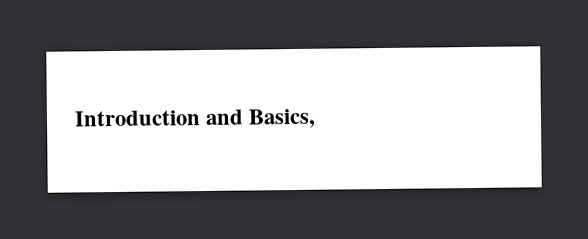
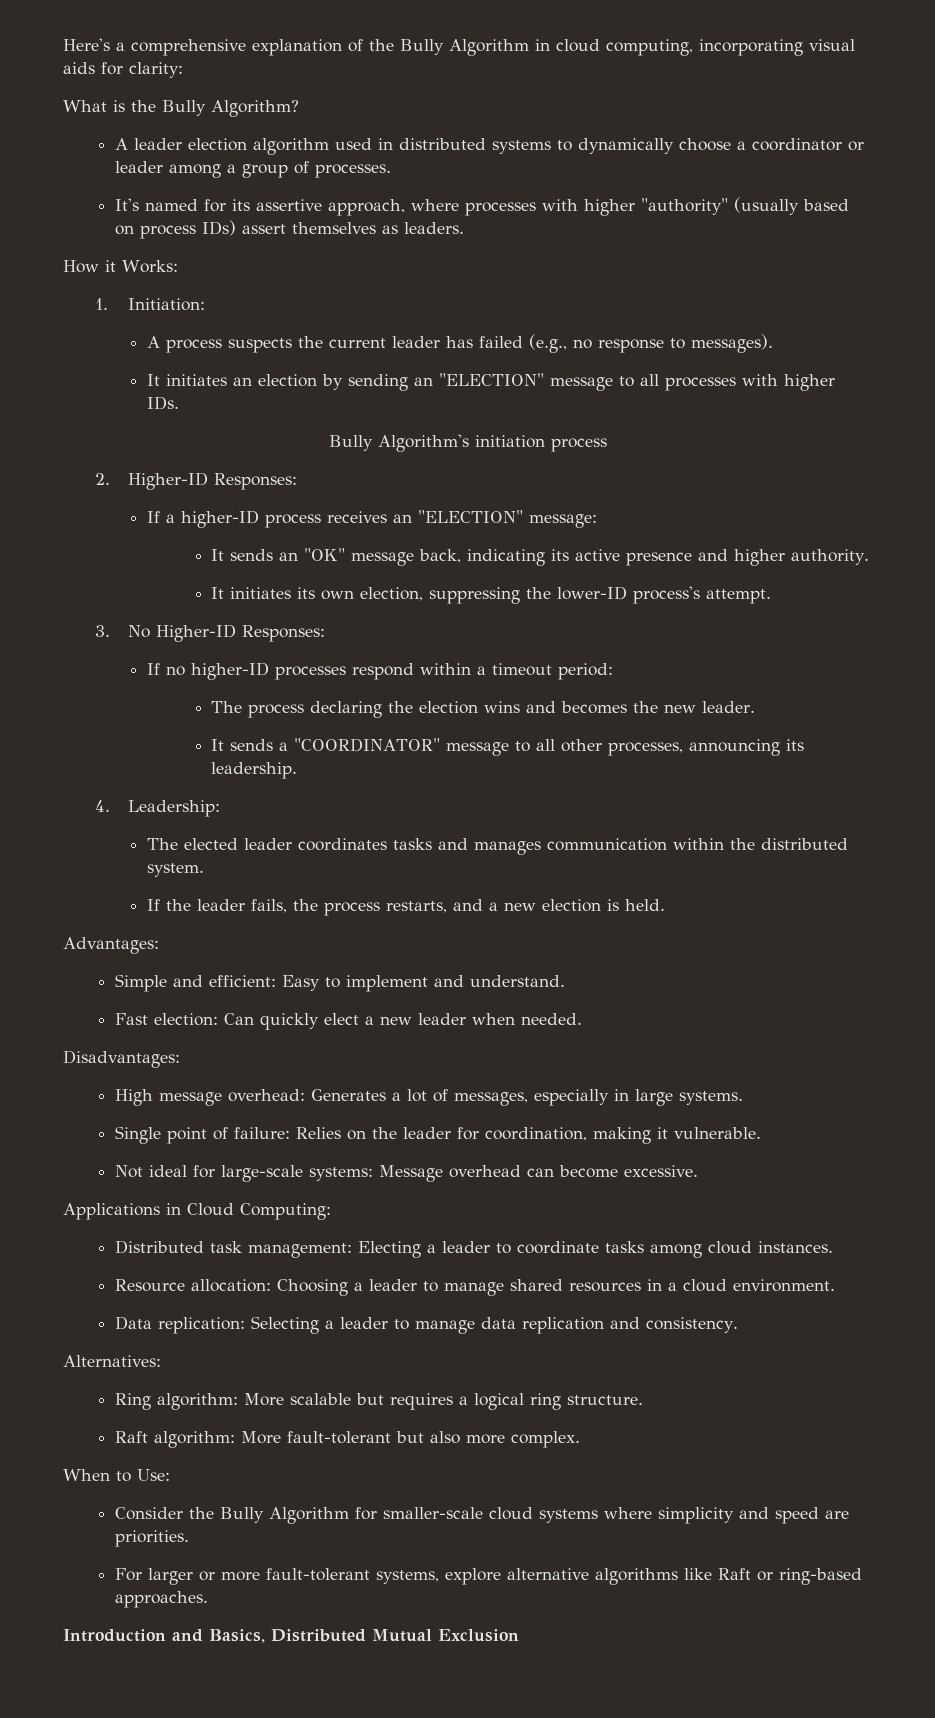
- Introduction and Basics,
+ Here's a comprehensive explanation of the Bully Algorithm in cloud computing, incorporating visual aids for clarity:
+ What is the Bully Algorithm?
+ A leader election algorithm used in distributed systems to dynamically choose a coordinator or leader among a group of processes.
+ It's named for its assertive approach, where processes with higher "authority" (usually based on process IDs) assert themselves as leaders.
+ How it Works:
+ 1. Initiation:
+ A process suspects the current leader has failed (e.g., no response to messages).
+ It initiates an election by sending an "ELECTION" message to all processes with higher IDs.
+ Bully Algorithm's initiation process
+ 2. Higher-ID Responses:
+ If a higher-ID process receives an "ELECTION" message:
+ It sends an "OK" message back, indicating its active presence and higher authority.
+ It initiates its own election, suppressing the lower-ID process's attempt.
+ 3. No Higher-ID Responses:
+ If no higher-ID processes respond within a timeout period:
+ The process declaring the election wins and becomes the new leader.
+ It sends a "COORDINATOR" message to all other processes, announcing its leadership.
+ 4. Leadership:
+ The elected leader coordinates tasks and manages communication within the distributed system.
+ If the leader fails, the process restarts, and a new election is held.
+ Advantages:
+ Simple and efficient: Easy to implement and understand.
+ Fast election: Can quickly elect a new leader when needed.
+ Disadvantages:
+ High message overhead: Generates a lot of messages, especially in large systems.
+ Single point of failure: Relies on the leader for coordination, making it vulnerable.
+ Not ideal for large-scale systems: Message overhead can become excessive.
+ Applications in Cloud Computing:
+ Distributed task management: Electing a leader to coordinate tasks among cloud instances.
+ Resource allocation: Choosing a leader to manage shared resources in a cloud environment.
+ Data replication: Selecting a leader to manage data replication and consistency.
+ Alternatives:
+ Ring algorithm: More scalable but requires a logical ring structure.
+ Raft algorithm: More fault-tolerant but also more complex.
+ When to Use:
+ Consider the Bully Algorithm for smaller-scale cloud systems where simplicity and speed are priorities.
+ For larger or more fault-tolerant systems, explore alternative algorithms like Raft or ring-based approaches.
+ Introduction and Basics, Distributed Mutual Exclusion

